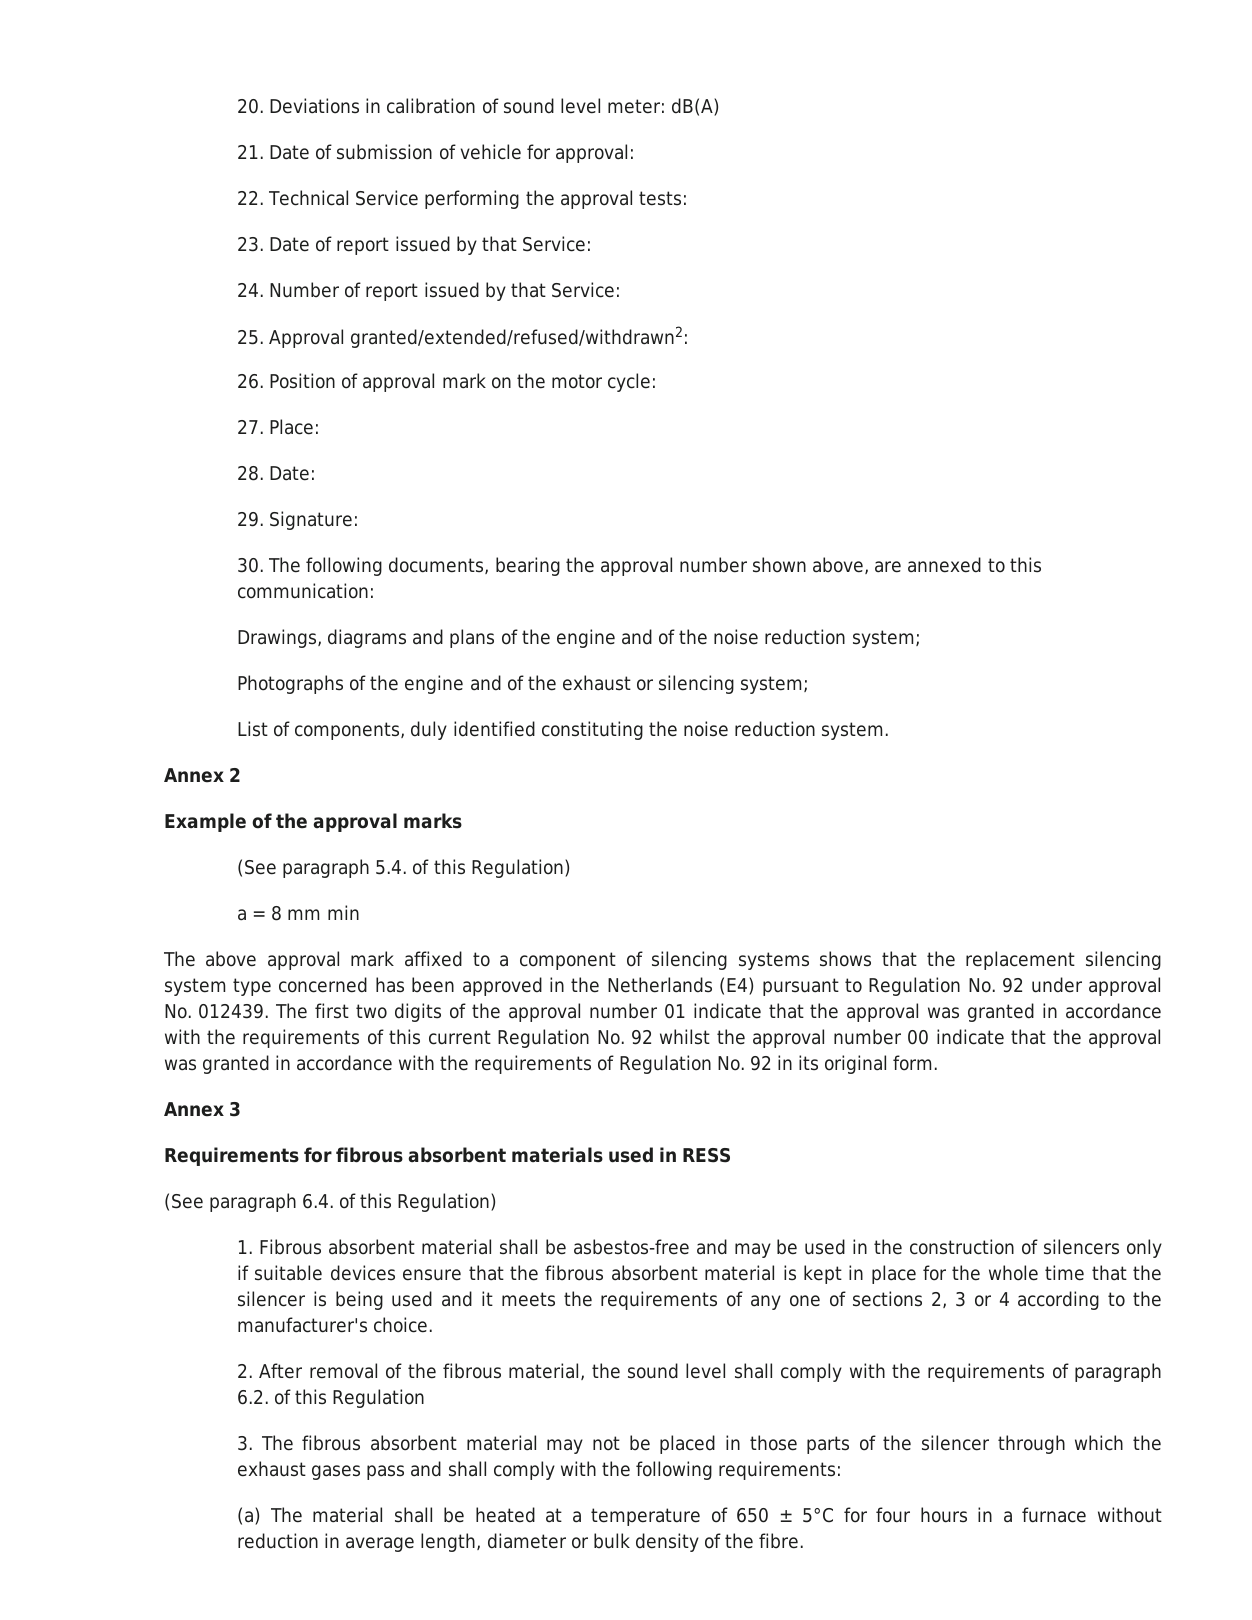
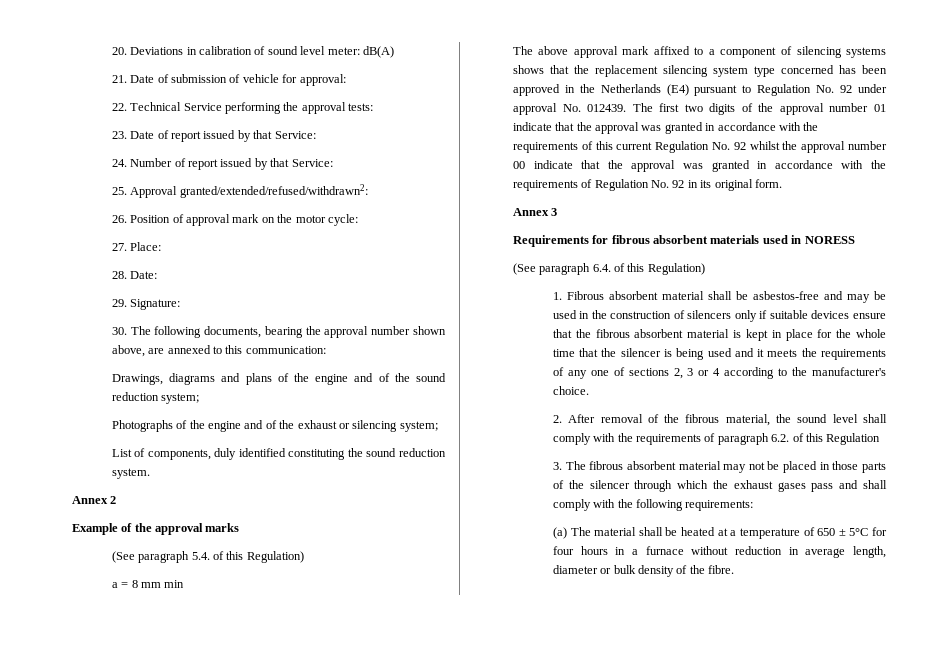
- Drawings, diagrams and plans of the engine and of the noise reduction system;
+ Drawings, diagrams and plans of the engine and of the sound reduction system;
- List of components, duly identified constituting the noise reduction system.
+ List of components, duly identified constituting the sound reduction system.
- Requirements for fibrous absorbent materials used in RESS
+ Requirements for fibrous absorbent materials used in NORESS

